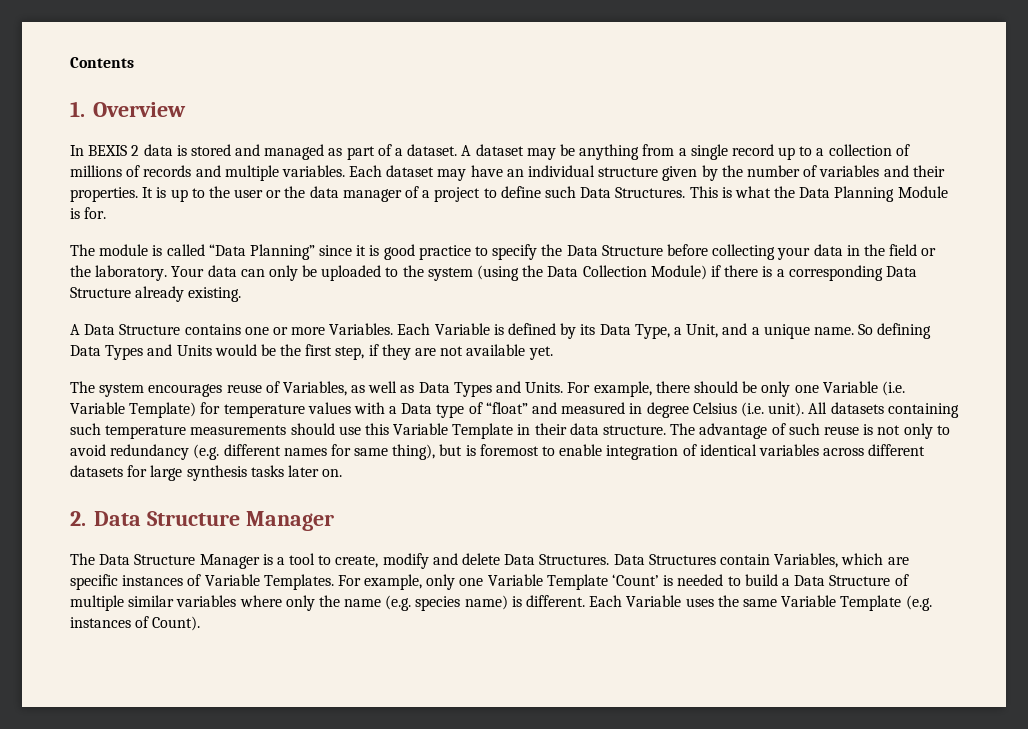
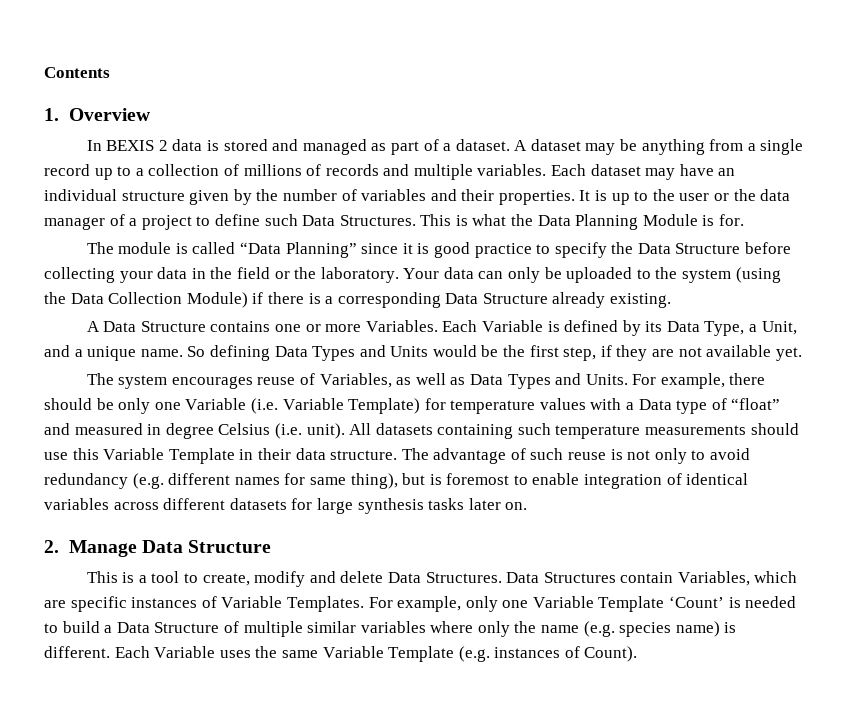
- 2. Data Structure Manager
- The Data Structure Manager is a tool to create, modify and delete Data Structures.
+ 2. Manage Data Structure
+ This is a tool to create, modify and delete Data Structures.

